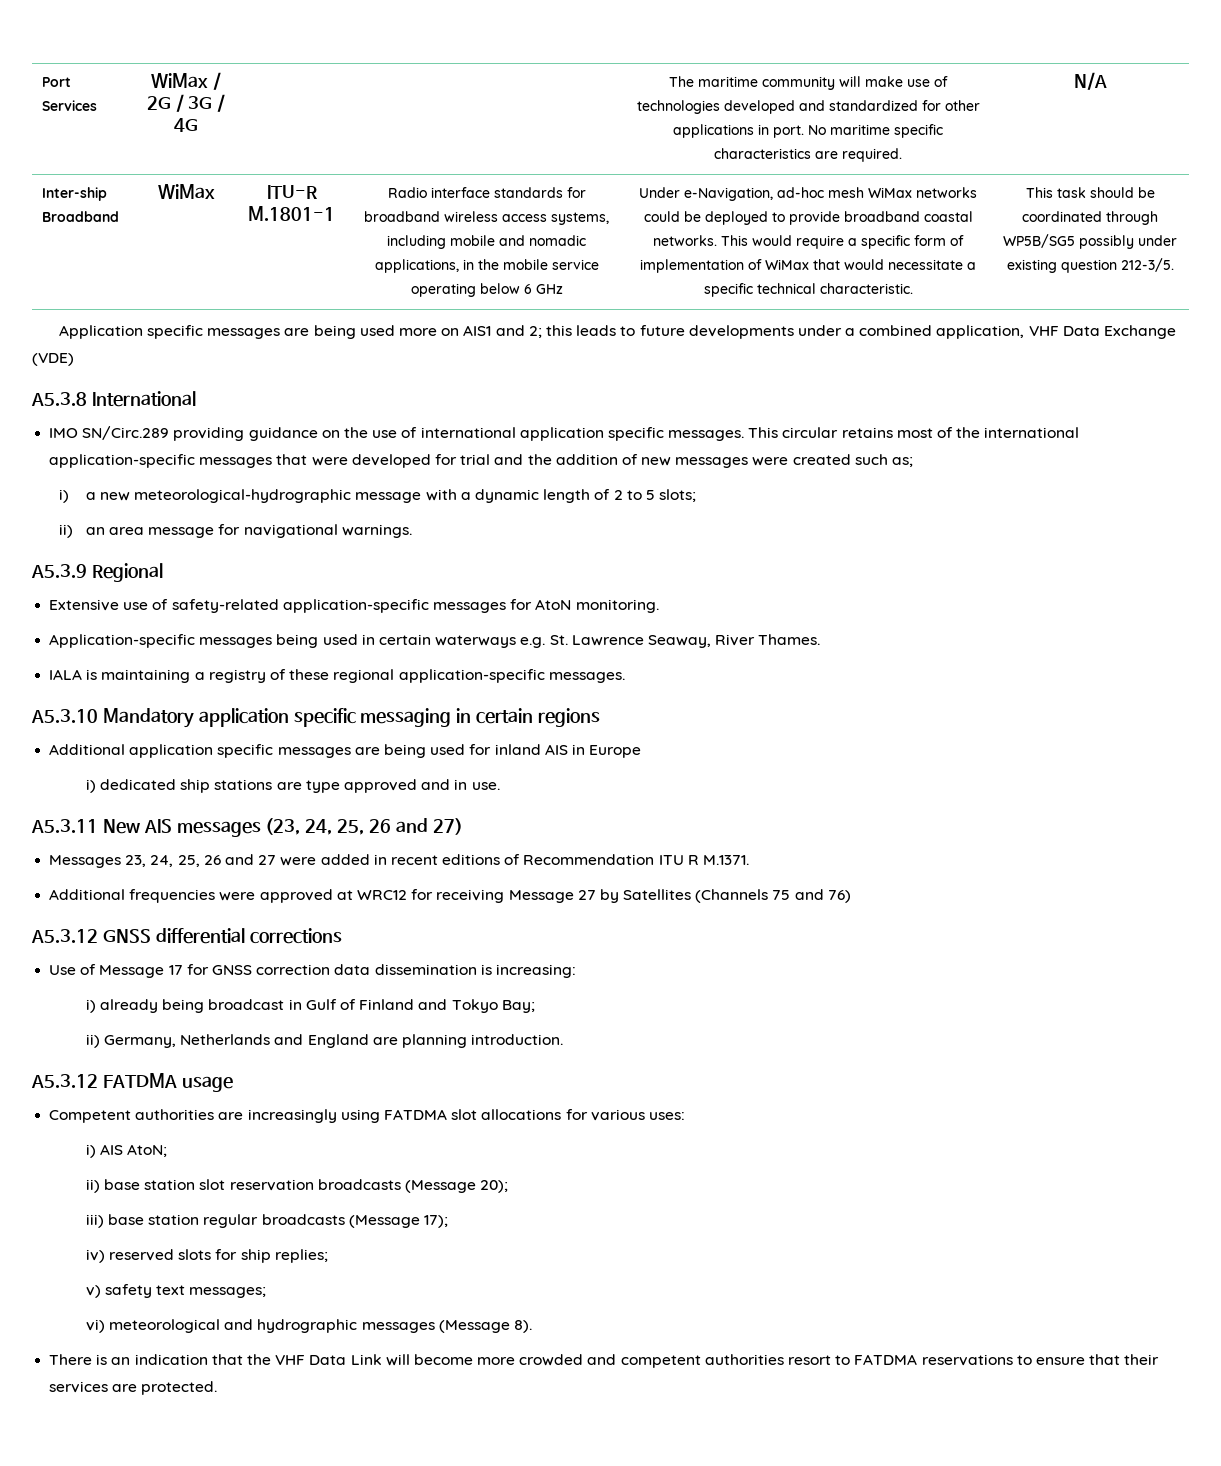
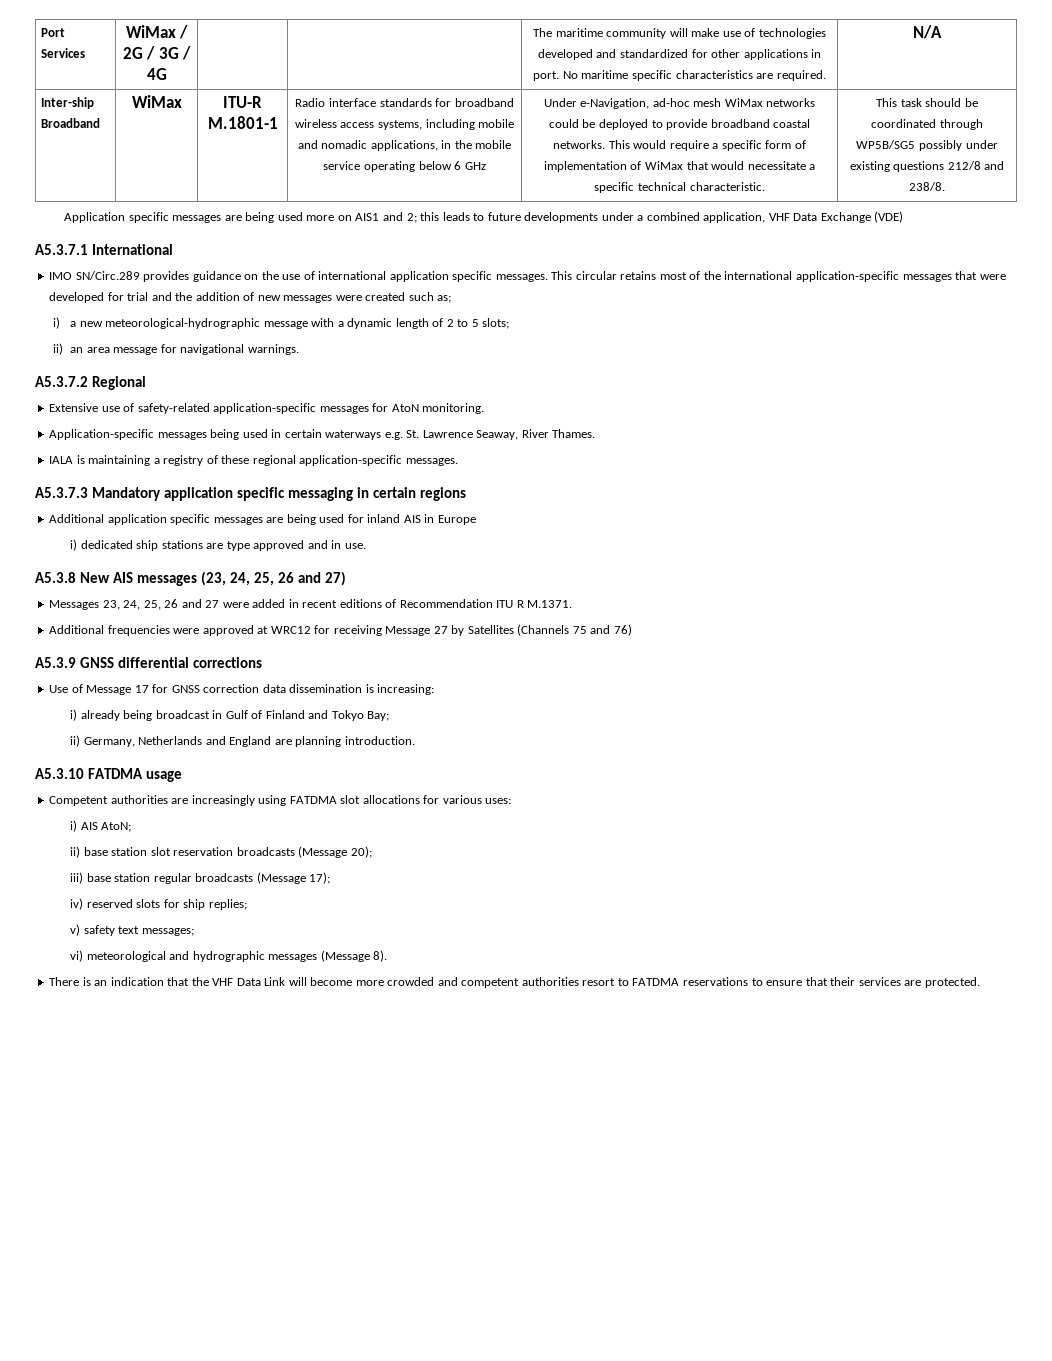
- This task should be coordinated through WP5B/SG5 possibly under existing question 212-3/5.
+ This task should be coordinated through WP5B/SG5 possibly under existing questions 212/8 and 238/8.
- A5.3.8 International
+ A5.3.7.1 International
- IMO SN/Circ.289 providing guidance on the use of international application specific messages.
+ IMO SN/Circ.289 provides guidance on the use of international application specific messages.
- A5.3.9 Regional
+ A5.3.7.2 Regional
- A5.3.10 Mandatory application specific messaging in certain regions
+ A5.3.7.3 Mandatory application specific messaging in certain regions
- A5.3.11 New AIS messages (23, 24, 25, 26 and 27)
+ A5.3.8 New AIS messages (23, 24, 25, 26 and 27)
- A5.3.12 GNSS differential corrections
+ A5.3.9 GNSS differential corrections
- A5.3.12 FATDMA usage
+ A5.3.10 FATDMA usage

